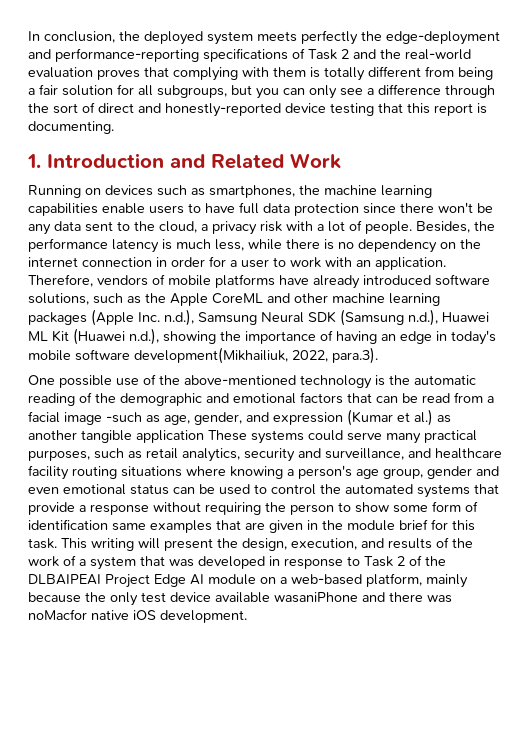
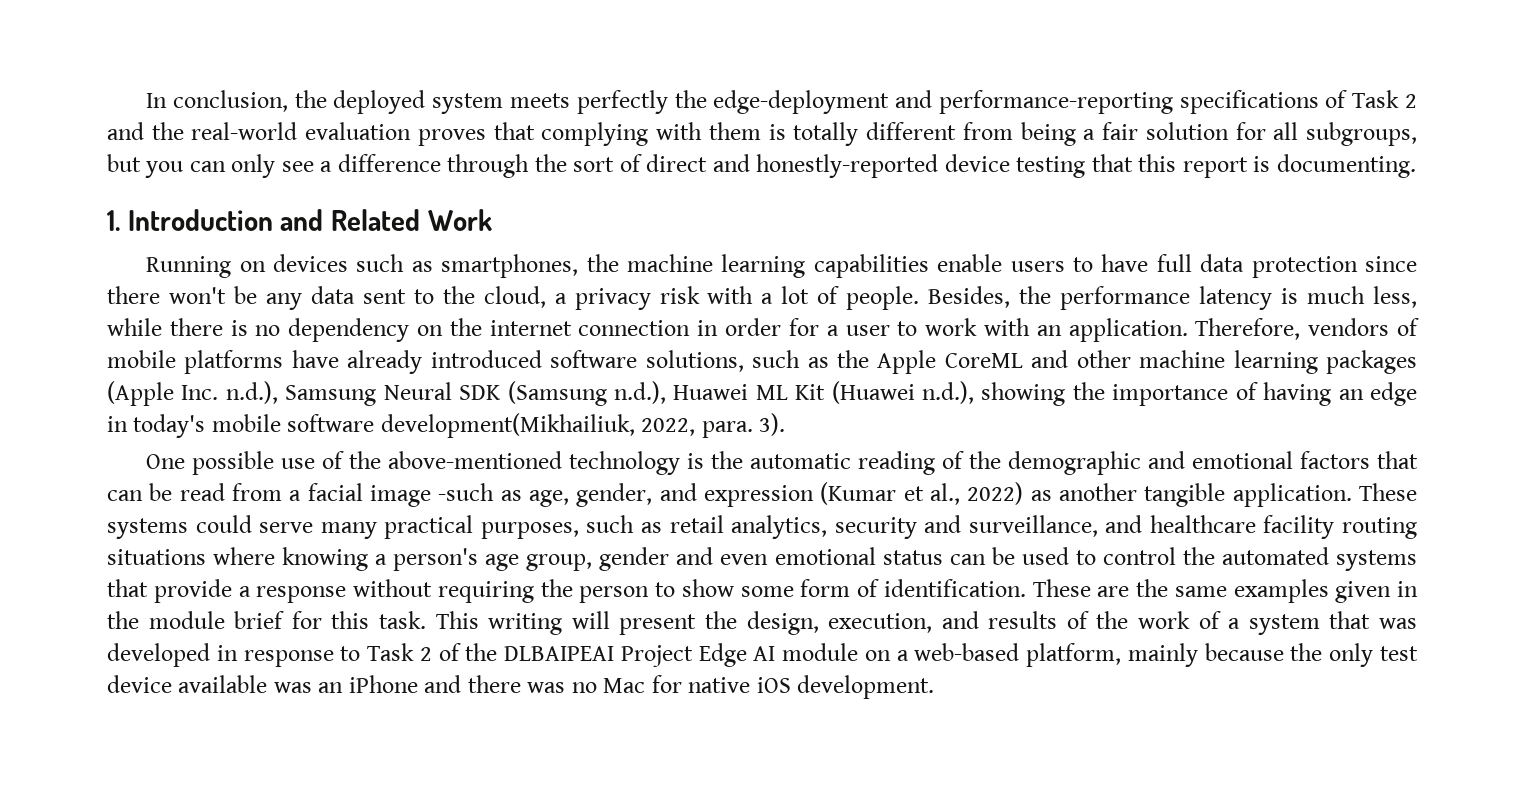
- Therefore, vendors of mobile platforms have already introduced software solutions, such as the Apple CoreML and other machine learning packages (Apple Inc. n.d.), Samsung Neural SDK (Samsung n.d.), Huawei ML Kit (Huawei n.d.), showing the importance of having an edge in today's mobile software development(Mikhailiuk, 2022, para.3).
+ Therefore, vendors of mobile platforms have already introduced software solutions, such as the Apple CoreML and other machine learning packages (Apple Inc. n.d.), Samsung Neural SDK (Samsung n.d.), Huawei ML Kit (Huawei n.d.), showing the importance of having an edge in today's mobile software development(Mikhailiuk, 2022, para. 3).
- One possible use of the above-mentioned technology is the automatic reading of the demographic and emotional factors that can be read from a facial image -such as age, gender, and expression (Kumar et al.) as another tangible application These systems could serve many practical purposes, such as retail analytics, security and surveillance, and healthcare facility routing situations where knowing a person's age group, gender and even emotional status can be used to control the automated systems that provide a response without requiring the person to show some form of identification same examples that are given in the module brief for this task.
+ One possible use of the above-mentioned technology is the automatic reading of the demographic and emotional factors that can be read from a facial image -such as age, gender, and expression (Kumar et al., 2022) as another tangible application. These systems could serve many practical purposes, such as retail analytics, security and surveillance, and healthcare facility routing situations where knowing a person's age group, gender and even emotional status can be used to control the automated systems that provide a response without requiring the person to show some form of identification. These are the same examples given in the module brief for this task.
- This writing will present the design, execution, and results of the work of a system that was developed in response to Task 2 of the DLBAIPEAI Project Edge AI module on a web-based platform, mainly because the only test device available wasaniPhone and there was noMacfor native iOS development.
+ This writing will present the design, execution, and results of the work of a system that was developed in response to Task 2 of the DLBAIPEAI Project Edge AI module on a web-based platform, mainly because the only test device available was an iPhone and there was no Mac for native iOS development.

